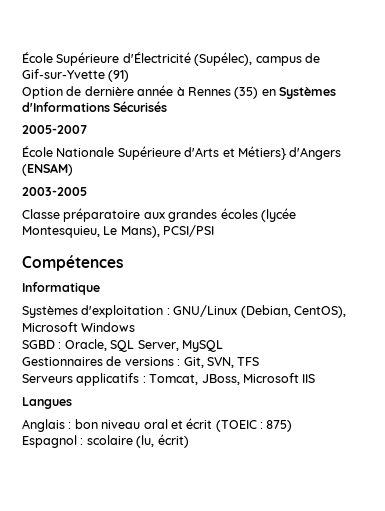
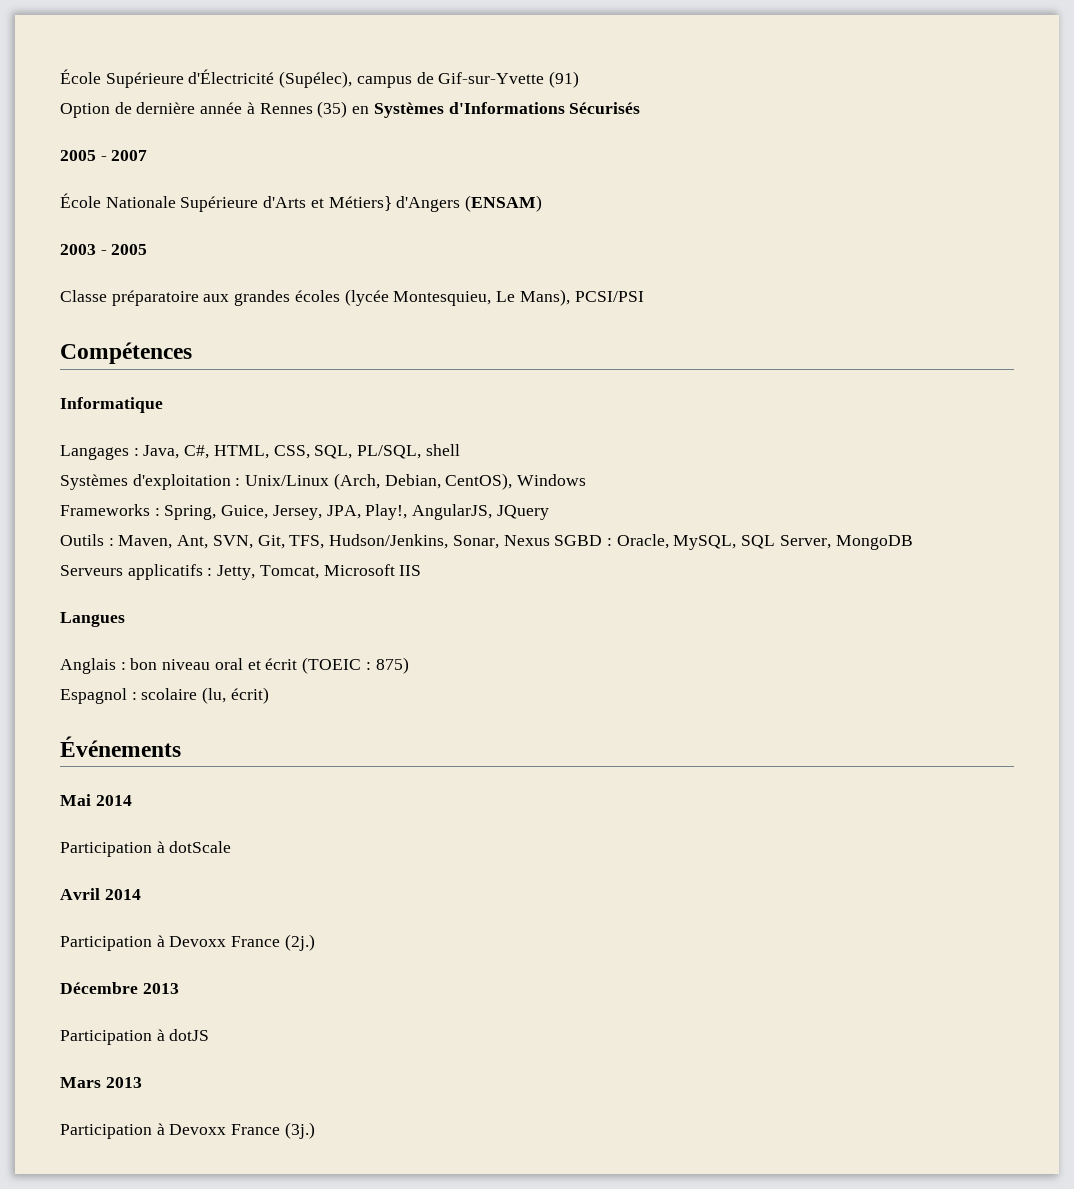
- 2005-2007
+ 2005 - 2007
- 2003-2005
+ 2003 - 2005
- Systèmes d'exploitation : GNU/Linux (Debian, CentOS), Microsoft Windows
- SGBD : Oracle, SQL Server, MySQL
- Gestionnaires de versions : Git, SVN, TFS
+ Langages : Java, C#, HTML, CSS, SQL, PL/SQL, shell
+ Systèmes d'exploitation : Unix/Linux (Arch, Debian, CentOS), Windows
+ Frameworks : Spring, Guice, Jersey, JPA, Play!, AngularJS, JQuery
+ Outils : Maven, Ant, SVN, Git, TFS, Hudson/Jenkins, Sonar, Nexus SGBD : Oracle, MySQL, SQL Server, MongoDB
- Serveurs applicatifs : Tomcat, JBoss, Microsoft IIS
+ Serveurs applicatifs : Jetty, Tomcat, Microsoft IIS
+ Événements
+ Mai 2014
+ Participation à dotScale
+ Avril 2014
+ Participation à Devoxx France (2j.)
+ Décembre 2013
+ Participation à dotJS
+ Mars 2013
+ Participation à Devoxx France (3j.)

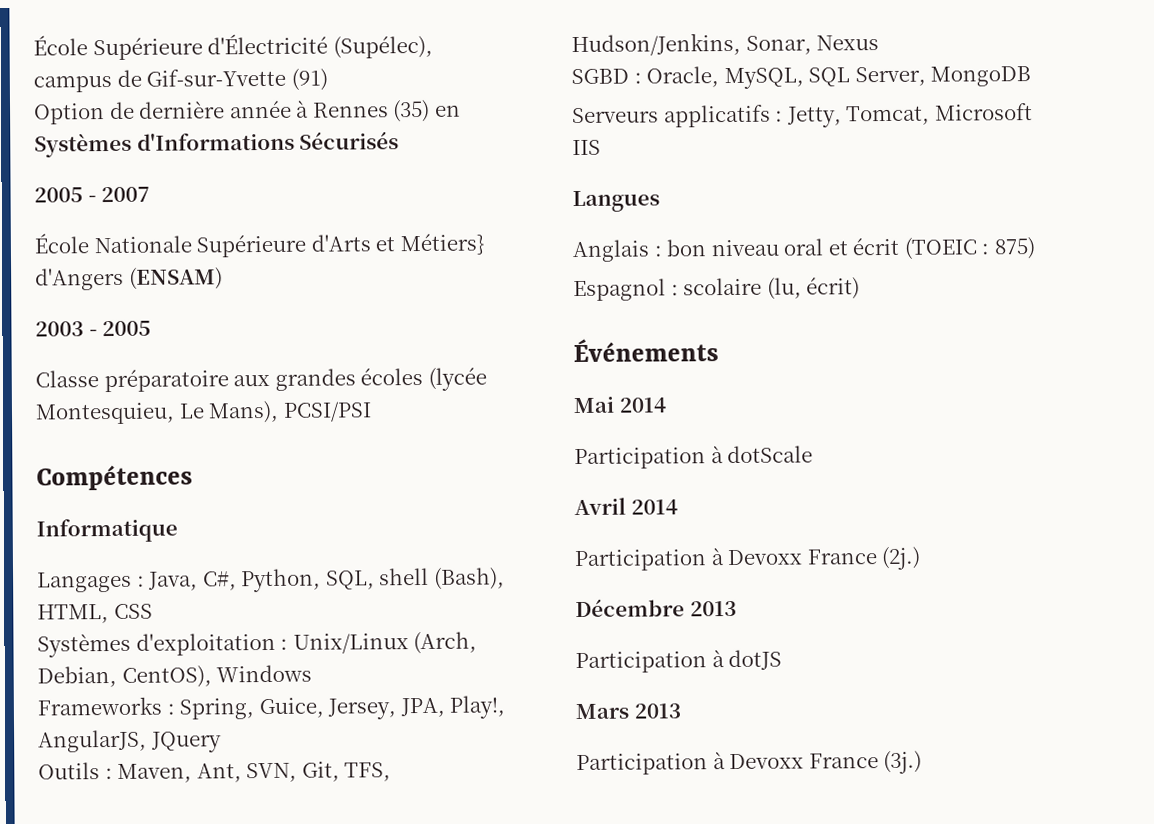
- Langages : Java, C#, HTML, CSS, SQL, PL/SQL, shell
+ Langages : Java, C#, Python, SQL, shell (Bash), HTML, CSS
- Outils : Maven, Ant, SVN, Git, TFS, Hudson/Jenkins, Sonar, Nexus SGBD : Oracle, MySQL, SQL Server, MongoDB
+ Outils : Maven, Ant, SVN, Git, TFS, Hudson/Jenkins, Sonar, Nexus
+ SGBD : Oracle, MySQL, SQL Server, MongoDB

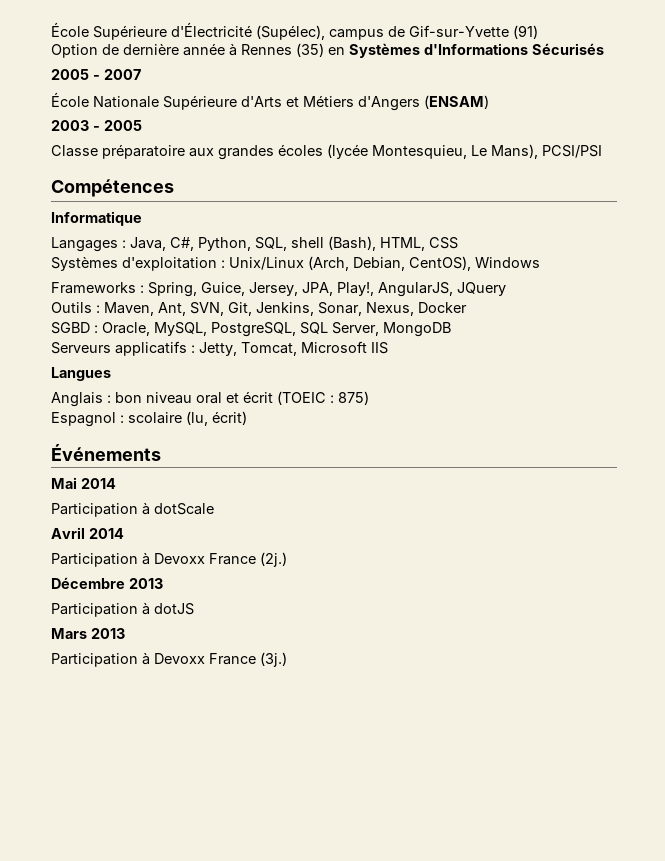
- École Nationale Supérieure d'Arts et Métiers} d'Angers (ENSAM)
+ École Nationale Supérieure d'Arts et Métiers d'Angers (ENSAM)
- Outils : Maven, Ant, SVN, Git, TFS, Hudson/Jenkins, Sonar, Nexus
+ Outils : Maven, Ant, SVN, Git, Jenkins, Sonar, Nexus, Docker
- SGBD : Oracle, MySQL, SQL Server, MongoDB
+ SGBD : Oracle, MySQL, PostgreSQL, SQL Server, MongoDB

